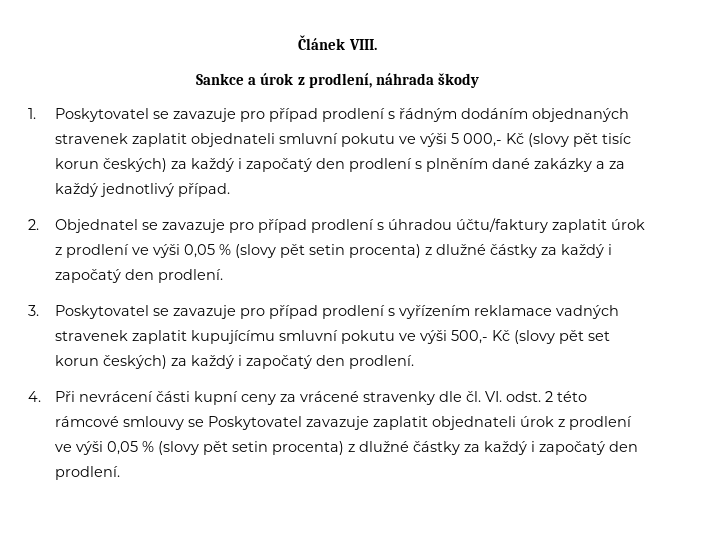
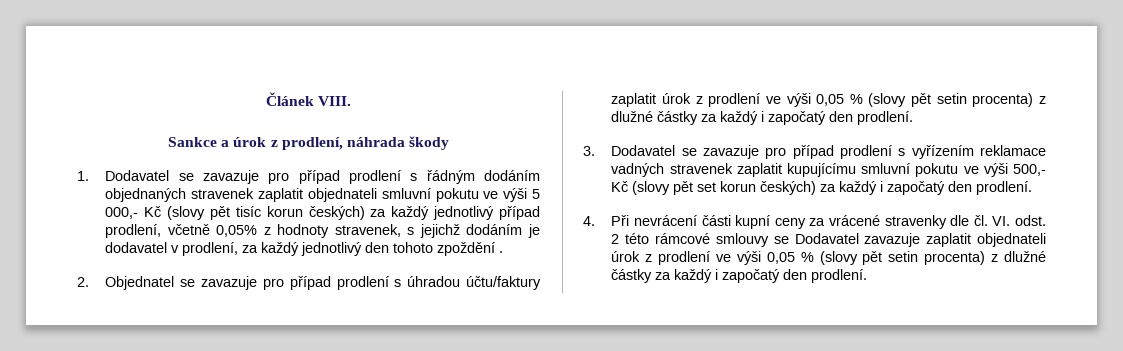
- 1. Poskytovatel se zavazuje pro případ prodlení s řádným dodáním objednaných stravenek zaplatit objednateli smluvní pokutu ve výši 5 000,- Kč (slovy pět tisíc korun českých) za každý i započatý den prodlení s plněním dané zakázky a za každý jednotlivý případ.
+ 1. Dodavatel se zavazuje pro případ prodlení s řádným dodáním objednaných stravenek zaplatit objednateli smluvní pokutu ve výši 5 000,- Kč (slovy pět tisíc korun českých) za každý jednotlivý případ prodlení, včetně 0,05% z hodnoty stravenek, s jejichž dodáním je dodavatel v prodlení, za každý jednotlivý den tohoto zpoždění .
- 3. Poskytovatel se zavazuje pro případ prodlení s vyřízením reklamace vadných stravenek zaplatit kupujícímu smluvní pokutu ve výši 500,- Kč (slovy pět set korun českých) za každý i započatý den prodlení.
+ 3. Dodavatel se zavazuje pro případ prodlení s vyřízením reklamace vadných stravenek zaplatit kupujícímu smluvní pokutu ve výši 500,- Kč (slovy pět set korun českých) za každý i započatý den prodlení.
- 4. Při nevrácení části kupní ceny za vrácené stravenky dle čl. VI. odst. 2 této rámcové smlouvy se Poskytovatel zavazuje zaplatit objednateli úrok z prodlení ve výši 0,05 % (slovy pět setin procenta) z dlužné částky za každý i započatý den prodlení.
+ 4. Při nevrácení části kupní ceny za vrácené stravenky dle čl. VI. odst. 2 této rámcové smlouvy se Dodavatel zavazuje zaplatit objednateli úrok z prodlení ve výši 0,05 % (slovy pět setin procenta) z dlužné částky za každý i započatý den prodlení.

